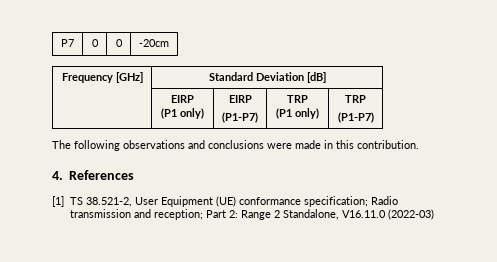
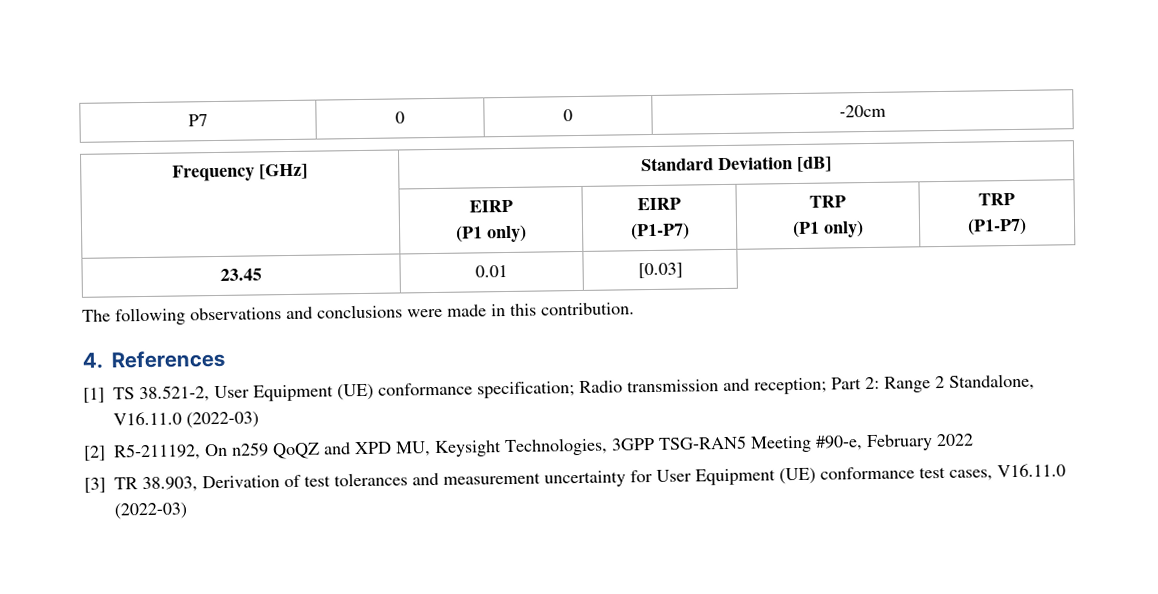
+ 23.45 | 0.01 | [0.03]
+ [2] R5-211192, On n259 QoQZ and XPD MU, Keysight Technologies, 3GPP TSG-RAN5 Meeting #90-e, February 2022
+ [3] TR 38.903, Derivation of test tolerances and measurement uncertainty for User Equipment (UE) conformance test cases, V16.11.0 (2022-03)

